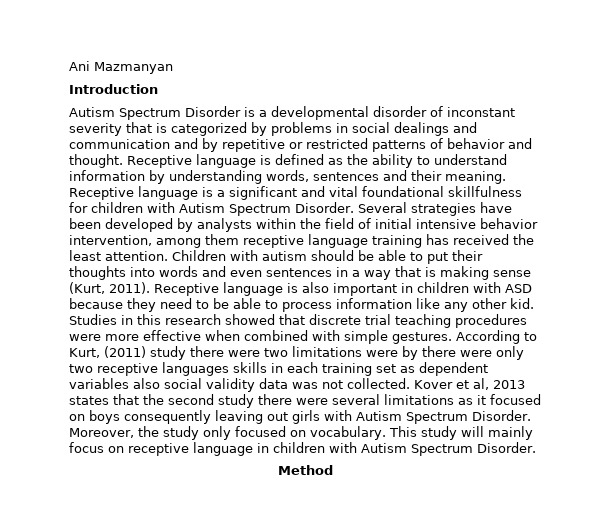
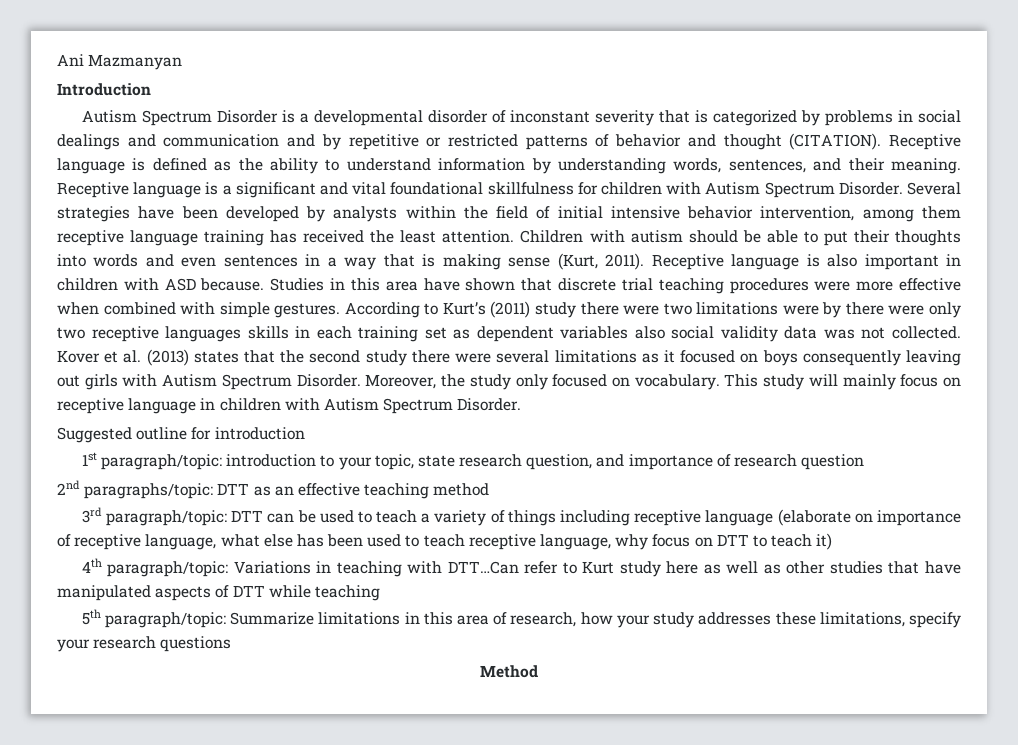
- Autism Spectrum Disorder is a developmental disorder of inconstant severity that is categorized by problems in social dealings and communication and by repetitive or restricted patterns of behavior and thought.
+ Autism Spectrum Disorder is a developmental disorder of inconstant severity that is categorized by problems in social dealings and communication and by repetitive or restricted patterns of behavior and thought (CITATION).
- Receptive language is defined as the ability to understand information by understanding words, sentences and their meaning.
+ Receptive language is defined as the ability to understand information by understanding words, sentences, and their meaning.
- Receptive language is also important in children with ASD because they need to be able to process information like any other kid. Studies in this research showed that discrete trial teaching procedures were more effective when combined with simple gestures.
+ Receptive language is also important in children with ASD because. Studies in this area have shown that discrete trial teaching procedures were more effective when combined with simple gestures.
- According to Kurt, (2011) study there were two limitations were by there were only two receptive languages skills in each training set as dependent variables also social validity data was not collected.
+ According to Kurt’s (2011) study there were two limitations were by there were only two receptive languages skills in each training set as dependent variables also social validity data was not collected.
- Kover et al, 2013 states that the second study there were several limitations as it focused on boys consequently leaving out girls with Autism Spectrum Disorder.
+ Kover et al. (2013) states that the second study there were several limitations as it focused on boys consequently leaving out girls with Autism Spectrum Disorder.
+ Suggested outline for introduction
+ 1st paragraph/topic: introduction to your topic, state research question, and importance of research question
+ 2nd paragraphs/topic: DTT as an effective teaching method
+ 3rd paragraph/topic: DTT can be used to teach a variety of things including receptive language (elaborate on importance of receptive language, what else has been used to teach receptive language, why focus on DTT to teach it)
+ 4th paragraph/topic: Variations in teaching with DTT…Can refer to Kurt study here as well as other studies that have manipulated aspects of DTT while teaching
+ 5th paragraph/topic: Summarize limitations in this area of research, how your study addresses these limitations, specify your research questions

